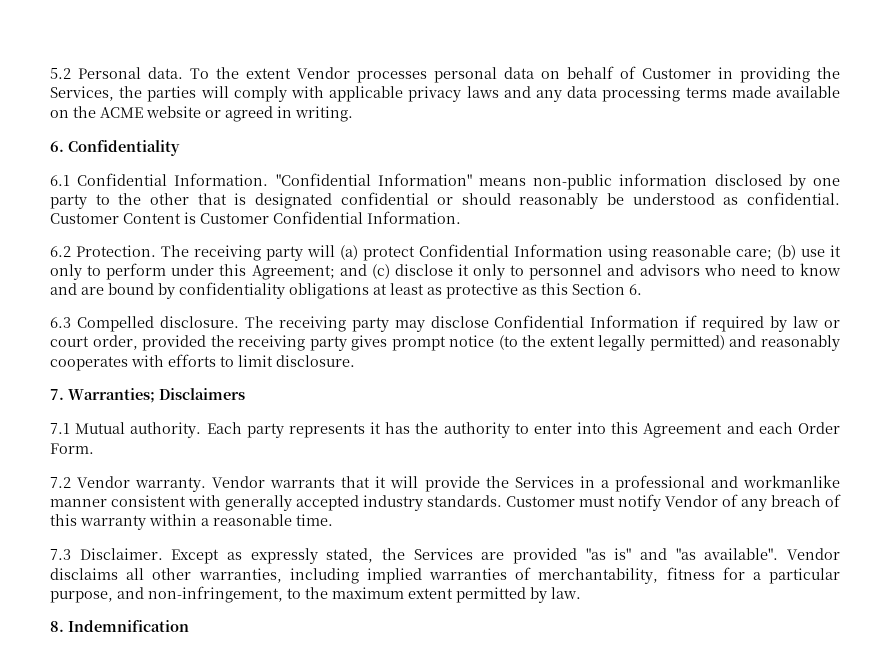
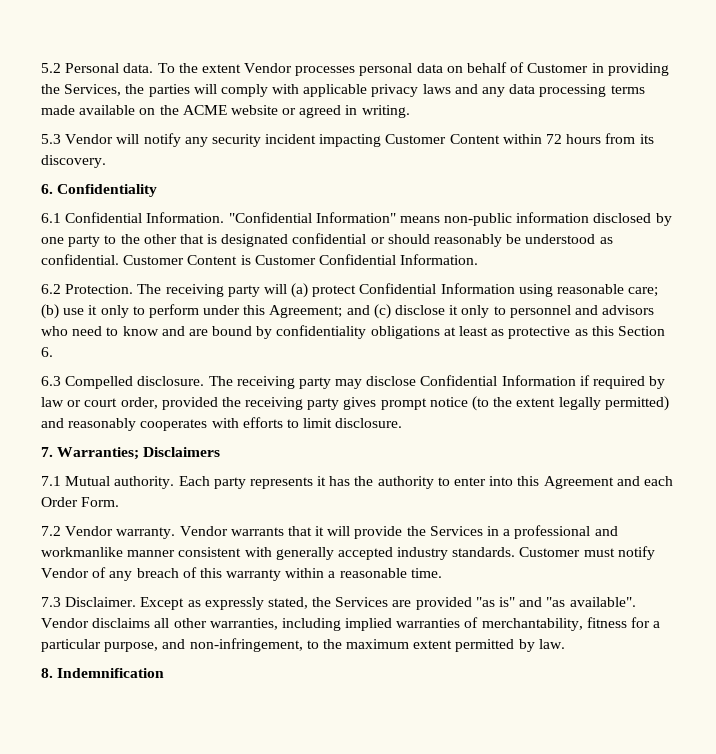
+ 5.3 Vendor will notify any security incident impacting Customer Content within 72 hours from its discovery.

